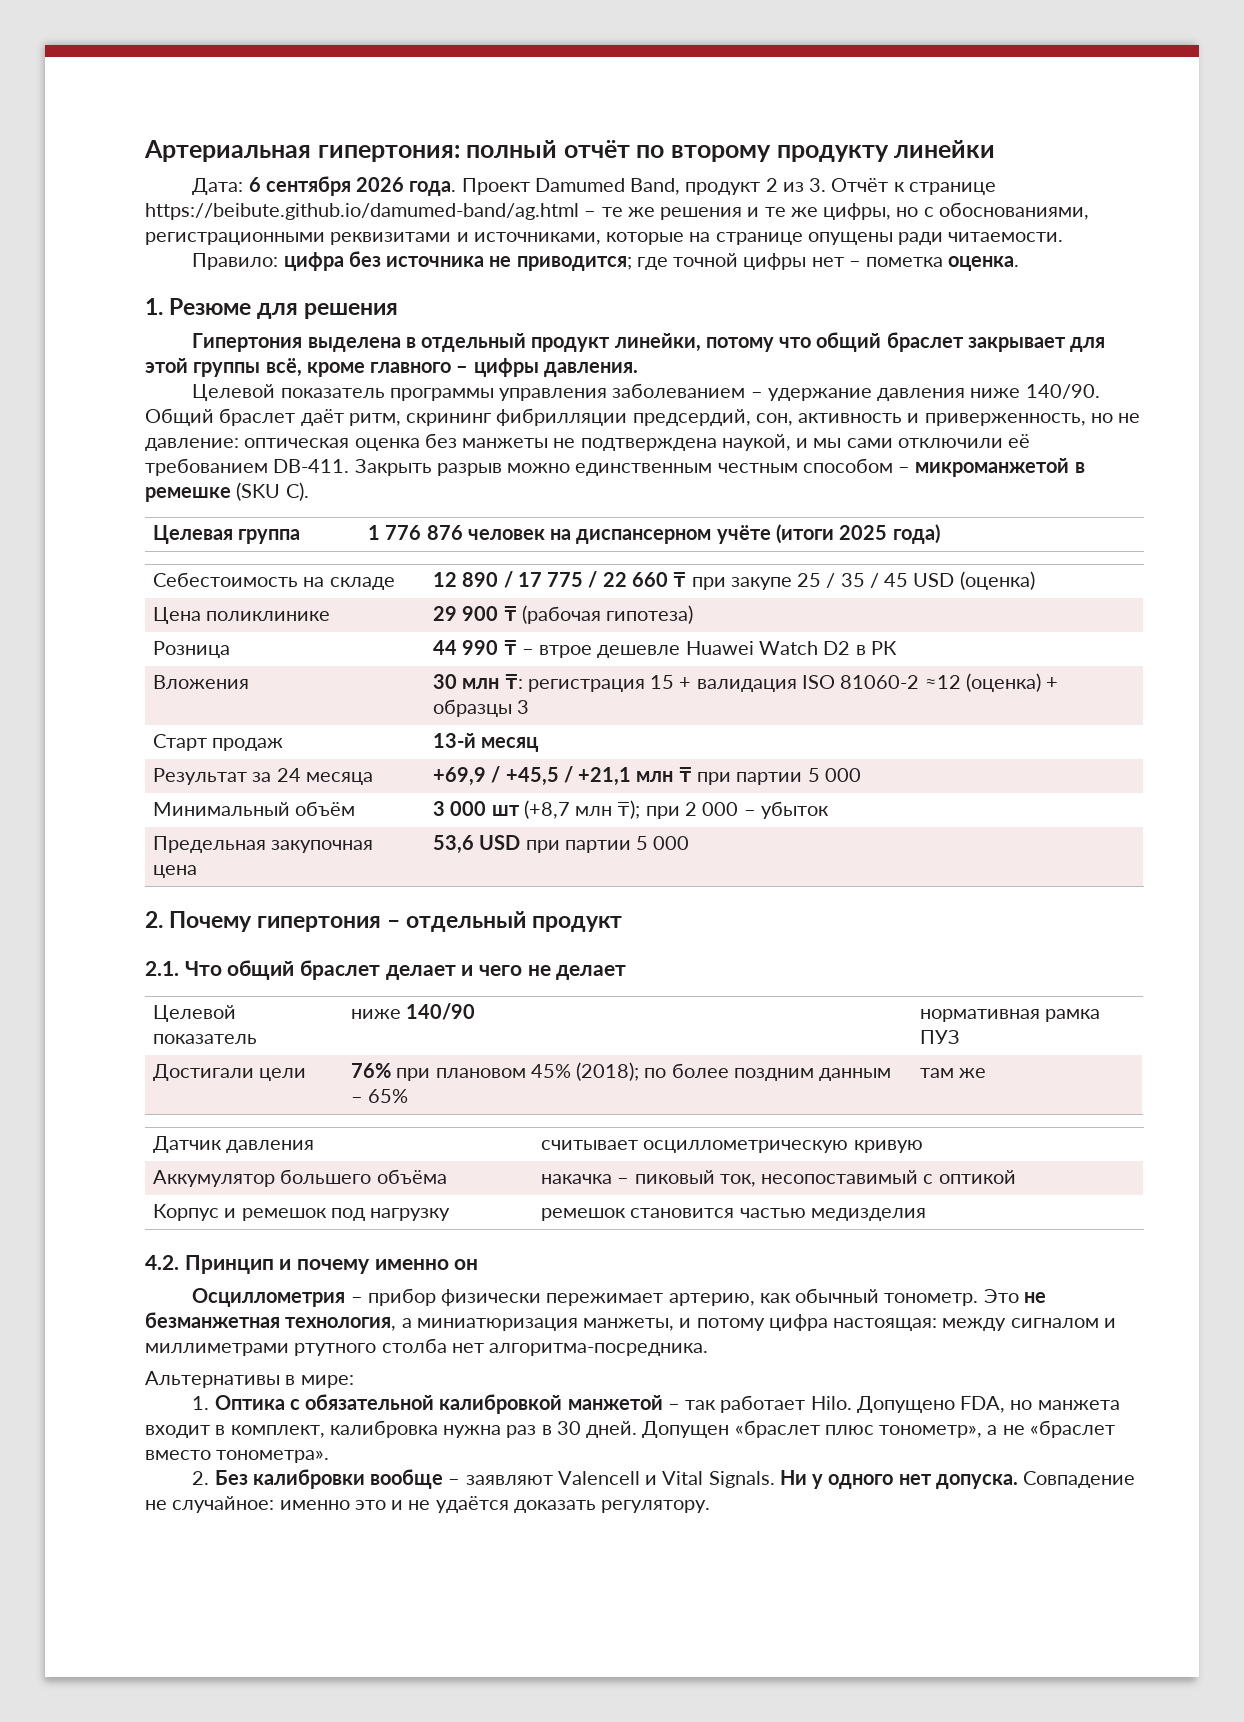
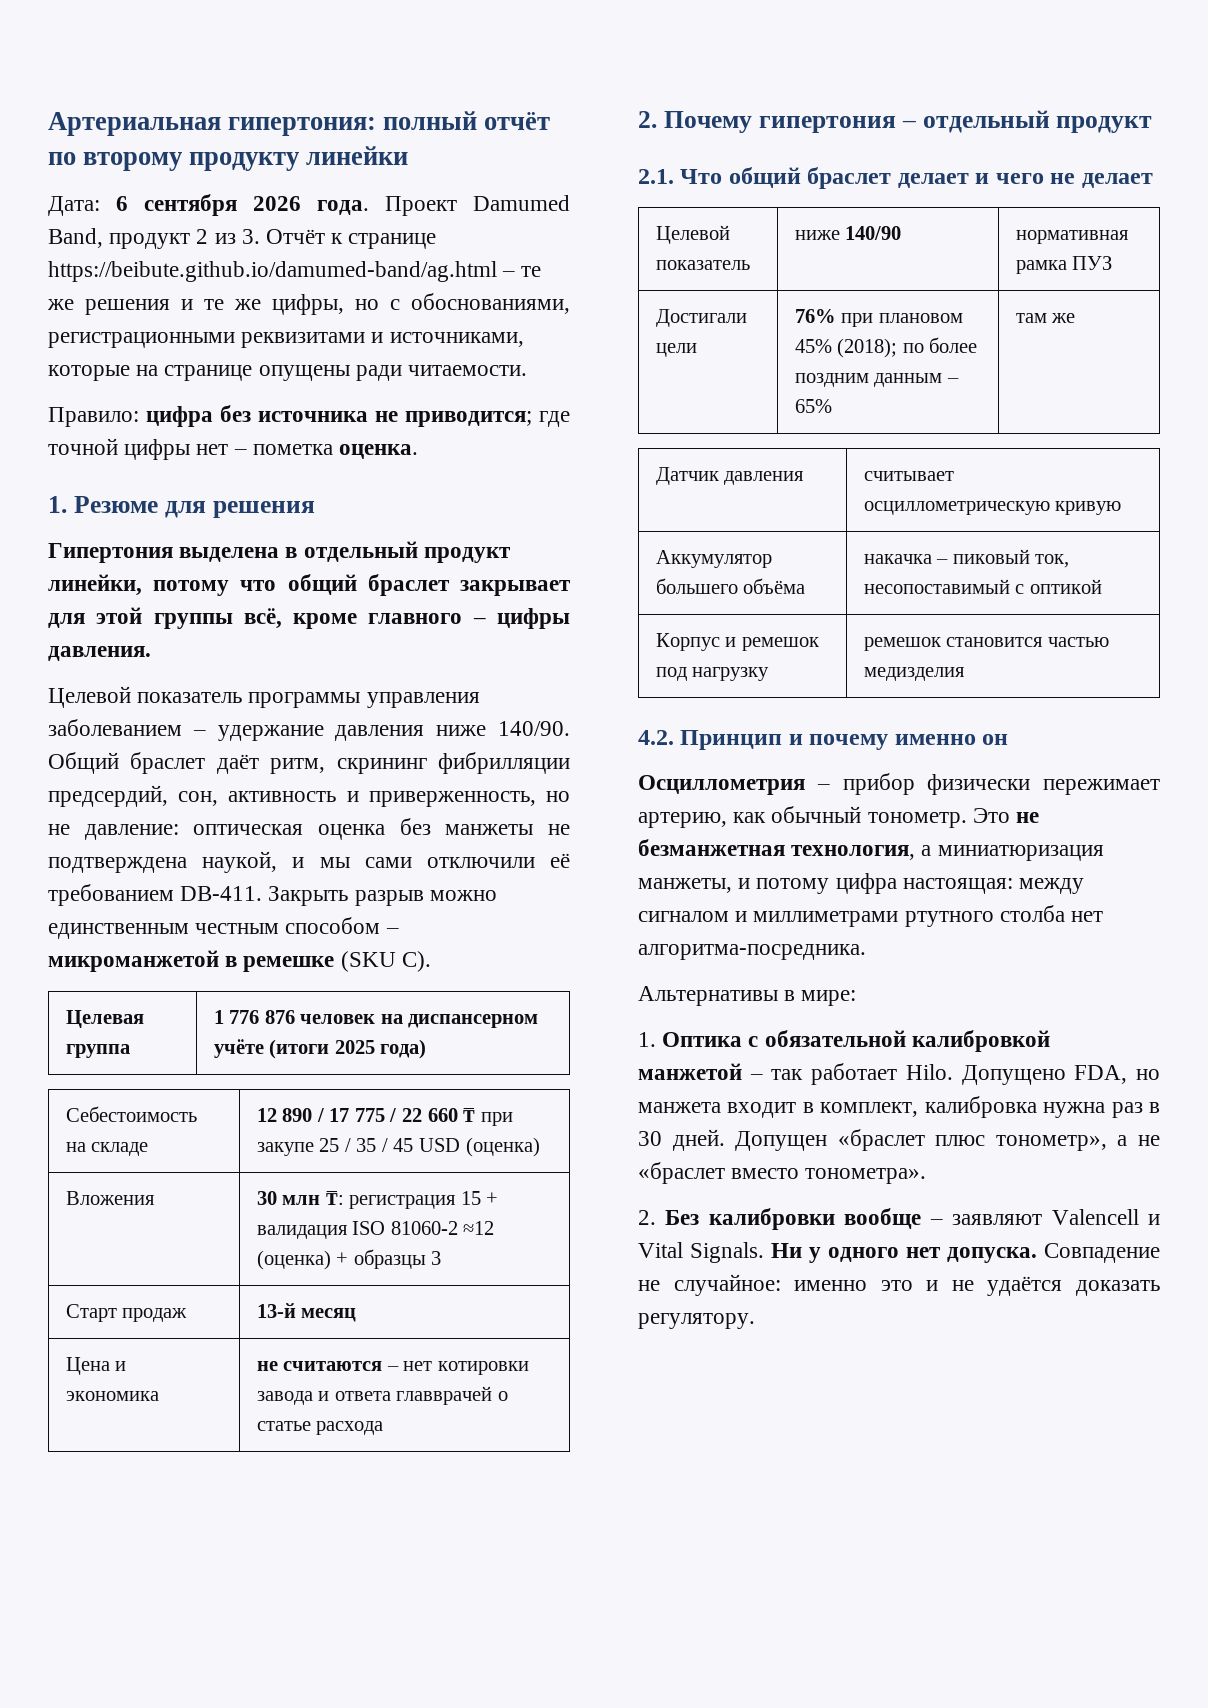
- Цена поликлинике | 29 900 ₸ (рабочая гипотеза)
- Розница | 44 990 ₸ – втрое дешевле Huawei Watch D2 в РК
- Результат за 24 месяца | +69,9 / +45,5 / +21,1 млн ₸ при партии 5 000
- Минимальный объём | 3 000 шт (+8,7 млн ₸); при 2 000 – убыток
- Предельная закупочная цена | 53,6 USD при партии 5 000
+ Цена и экономика | не считаются – нет котировки завода и ответа главврачей о статье расхода

